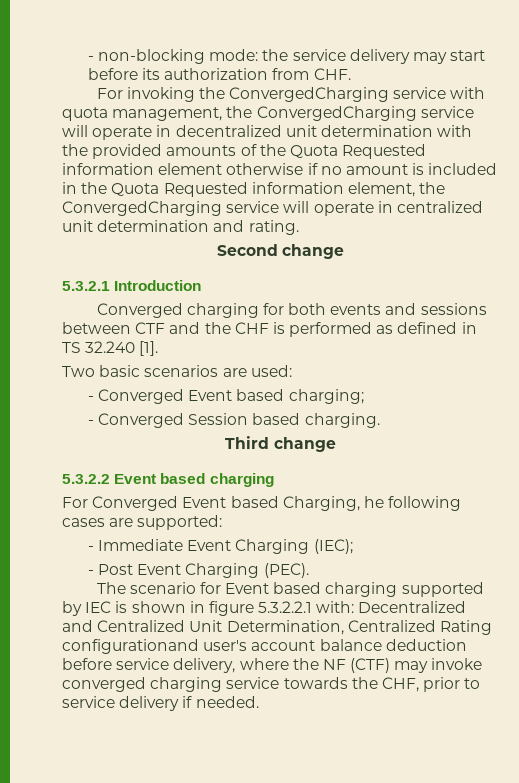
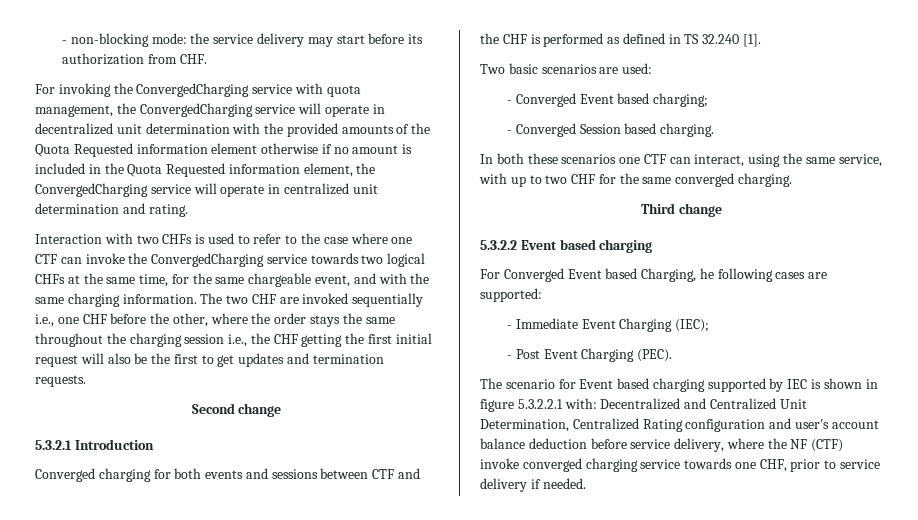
+ Interaction with two CHFs is used to refer to the case where one CTF can invoke the ConvergedCharging service towards two logical CHFs at the same time, for the same chargeable event, and with the same charging information. The two CHF are invoked sequentially i.e., one CHF before the other, where the order stays the same throughout the charging session i.e., the CHF getting the first initial request will also be the first to get updates and termination requests.
+ In both these scenarios one CTF can interact, using the same service, with up to two CHF for the same converged charging.
- The scenario for Event based charging supported by IEC is shown in figure 5.3.2.2.1 with: Decentralized and Centralized Unit Determination, Centralized Rating configurationand user's account balance deduction before service delivery, where the NF (CTF) may invoke converged charging service towards the CHF, prior to service delivery if needed.
+ The scenario for Event based charging supported by IEC is shown in figure 5.3.2.2.1 with: Decentralized and Centralized Unit Determination, Centralized Rating configuration and user's account balance deduction before service delivery, where the NF (CTF) invoke converged charging service towards one CHF, prior to service delivery if needed.

